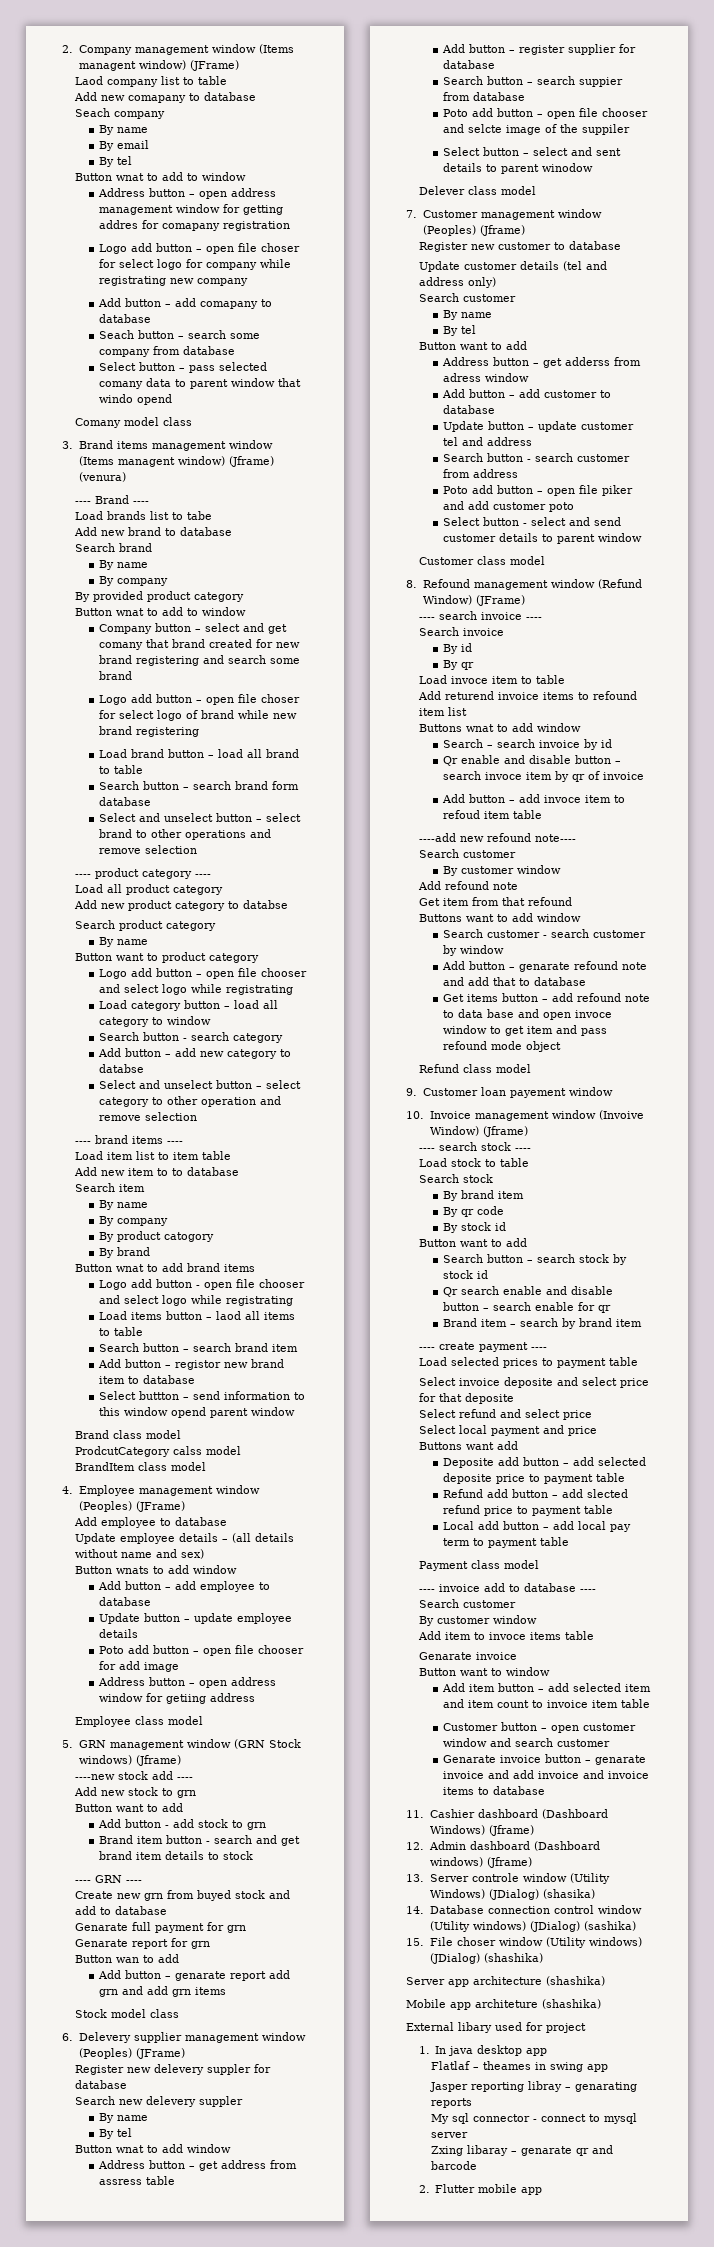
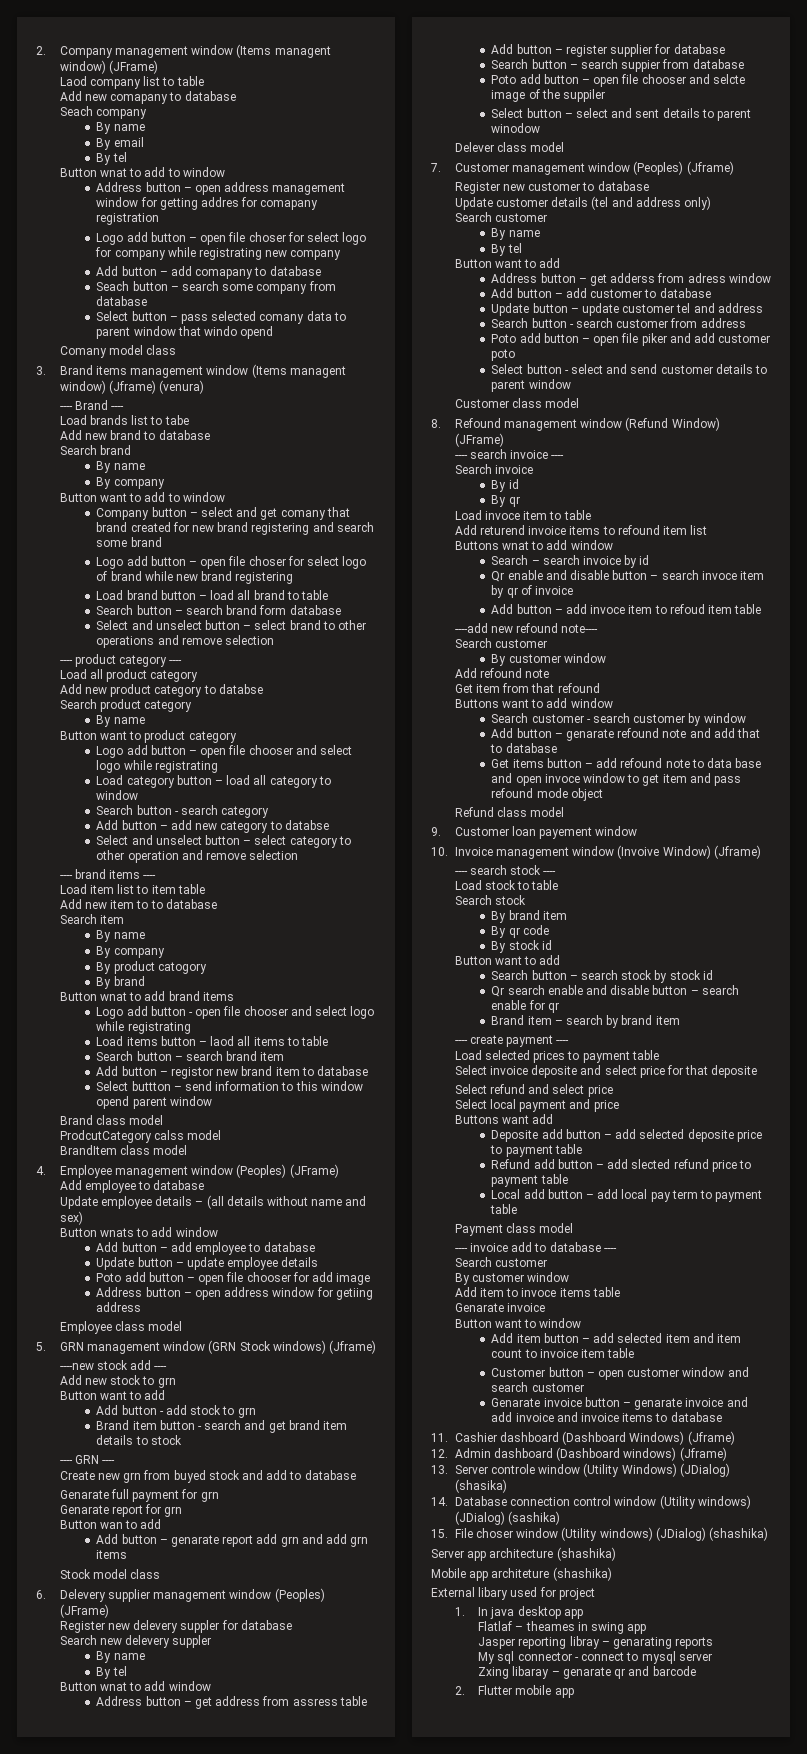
- By provided product category
- Button wnat to add to window
+ Button want to add to window

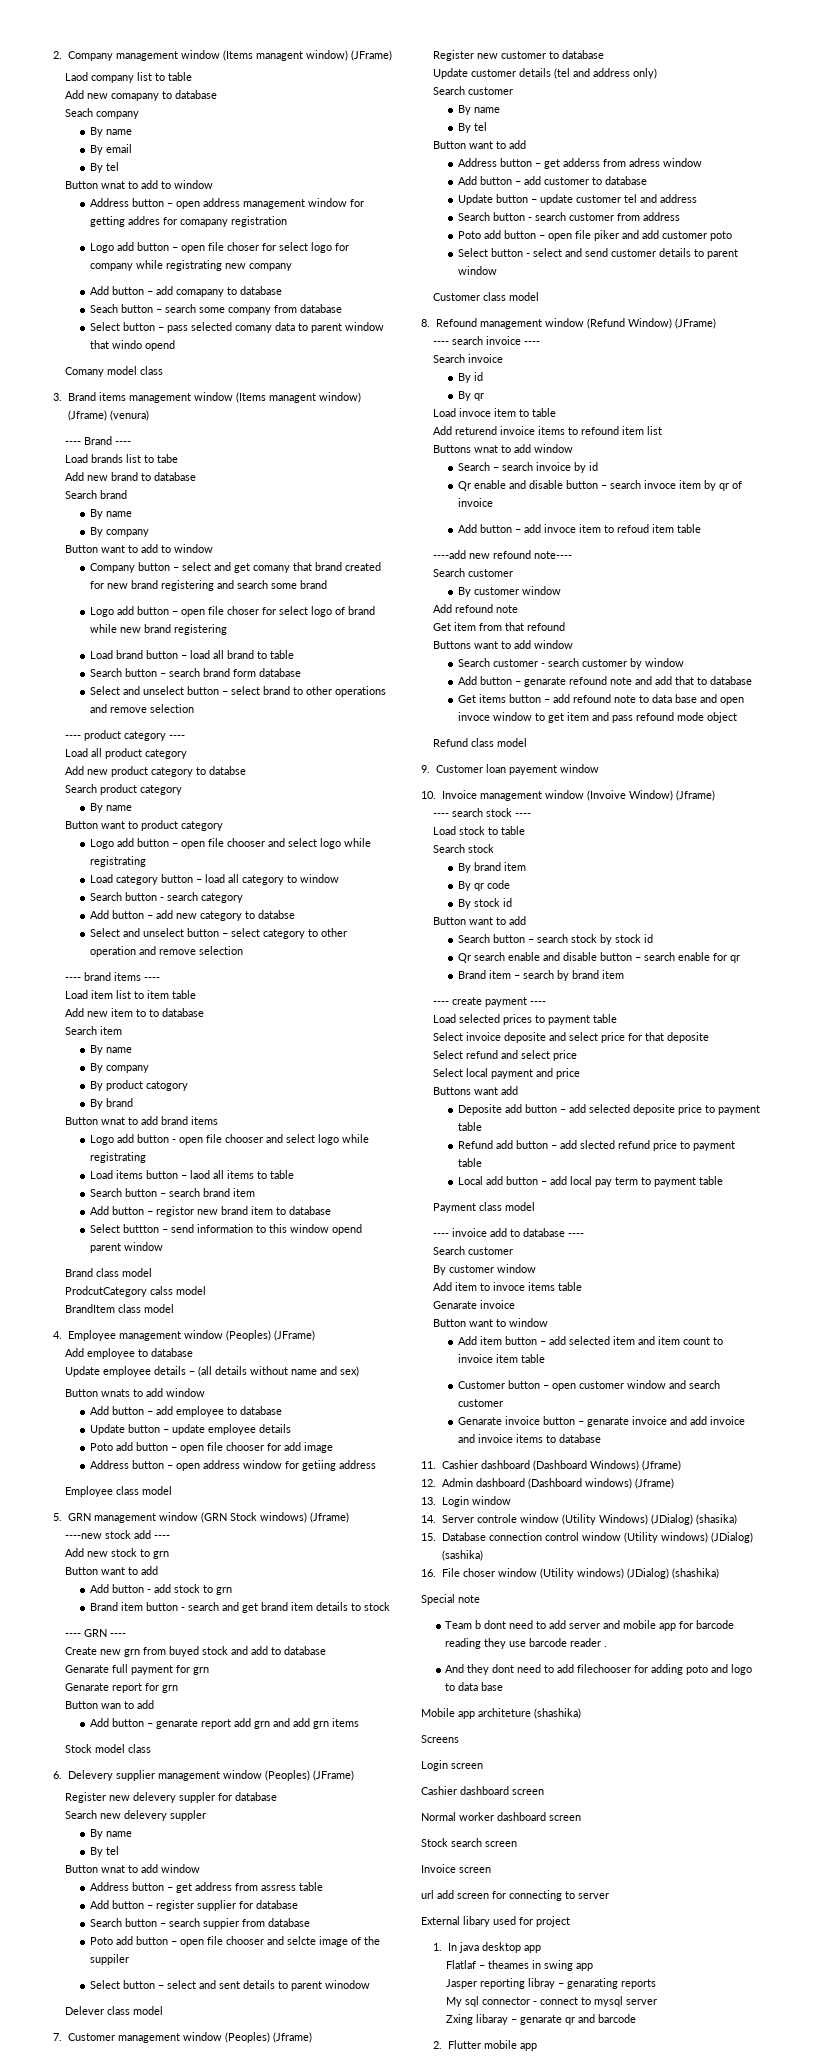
- 13. Server controle window (Utility Windows) (JDialog) (shasika)
+ 13. Login window
+ 14. Server controle window (Utility Windows) (JDialog) (shasika)
- 14. Database connection control window (Utility windows) (JDialog) (sashika)
+ 15. Database connection control window (Utility windows) (JDialog) (sashika)
- 15. File choser window (Utility windows) (JDialog) (shashika)
+ 16. File choser window (Utility windows) (JDialog) (shashika)
- Server app architecture (shashika)
+ Special note
+ Team b dont need to add server and mobile app for barcode reading they use barcode reader .
+ And they dont need to add filechooser for adding poto and logo to data base
  Mobile app architeture (shashika)
+ Screens
+ Login screen
+ Cashier dashboard screen
+ Normal worker dashboard screen
+ Stock search screen
+ Invoice screen
+ url add screen for connecting to server

